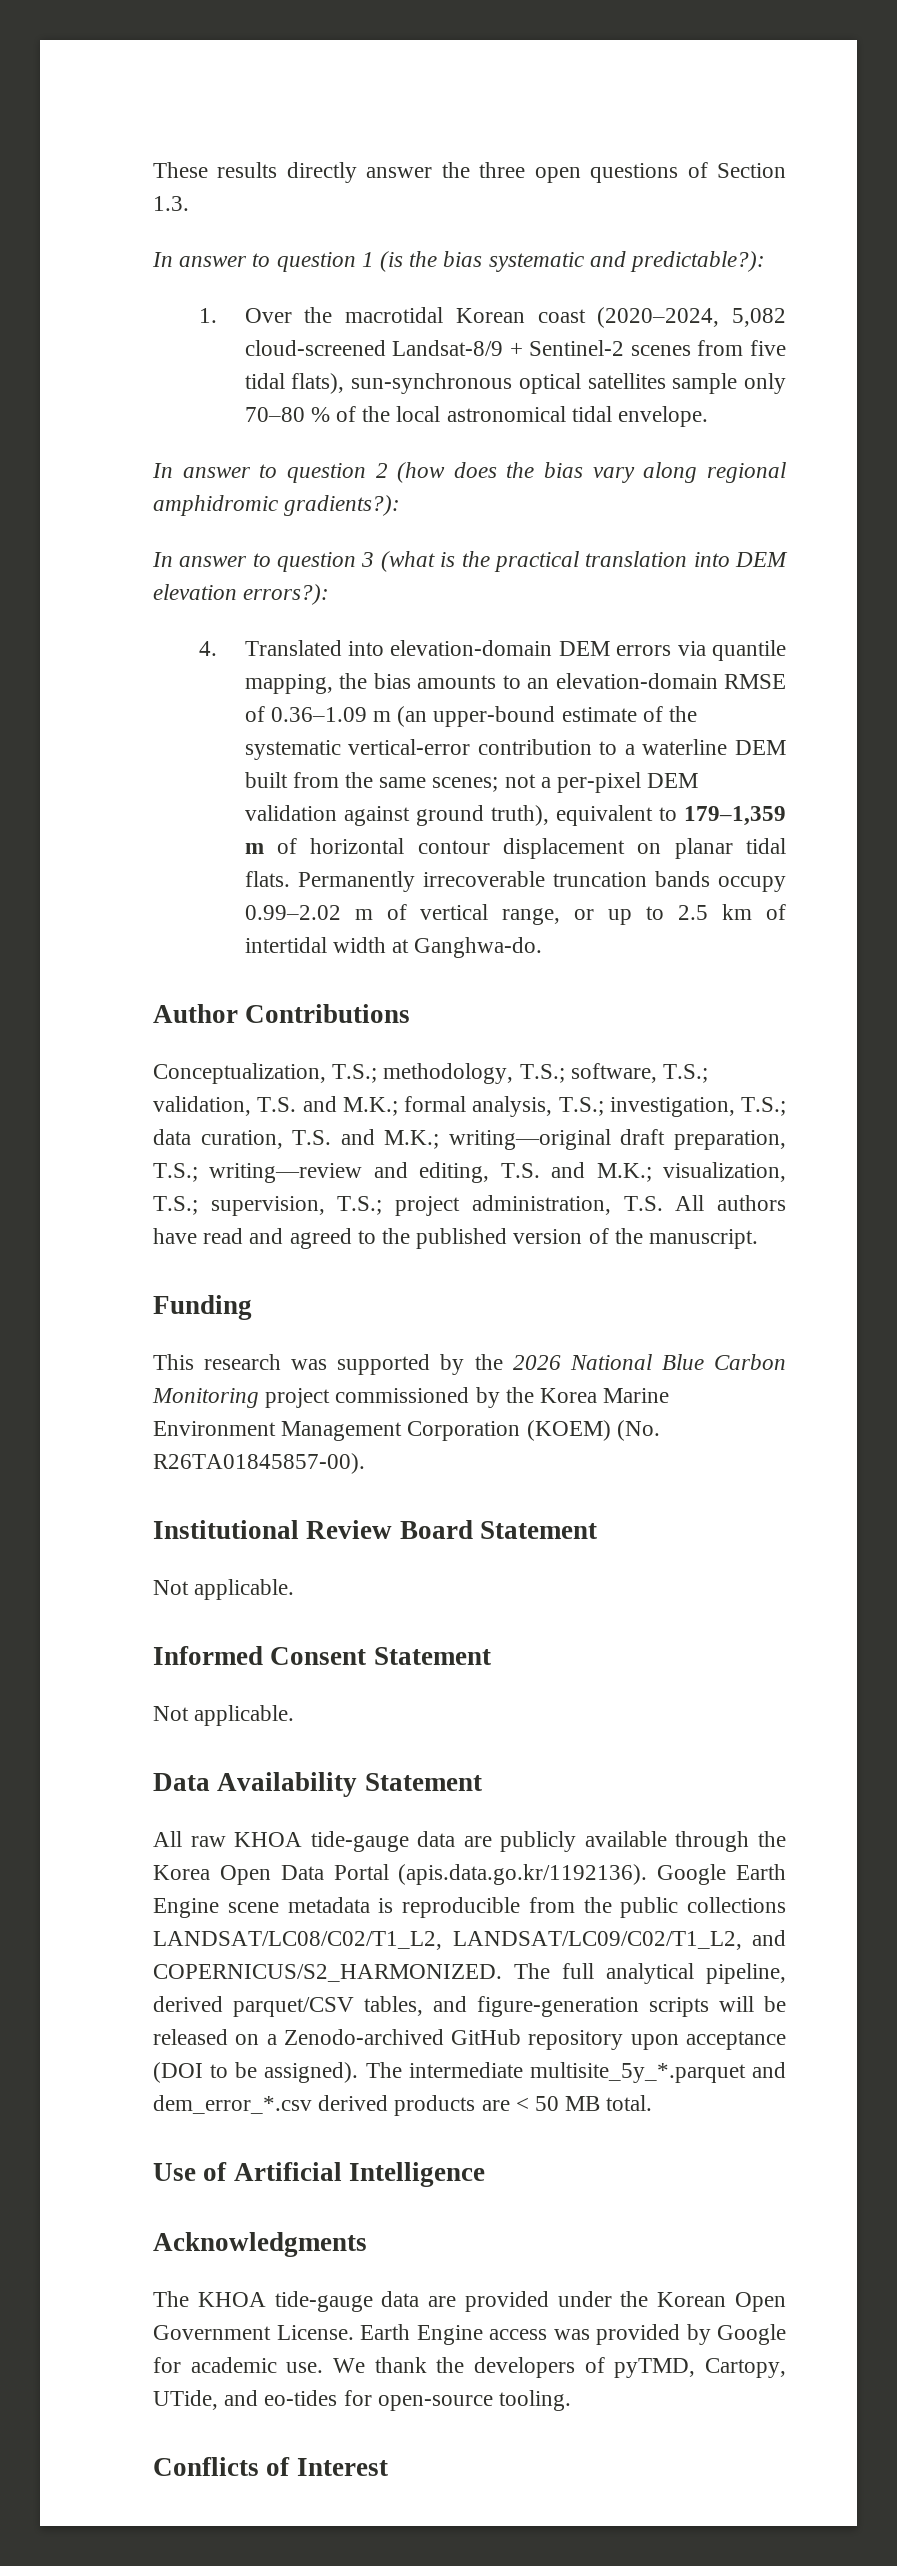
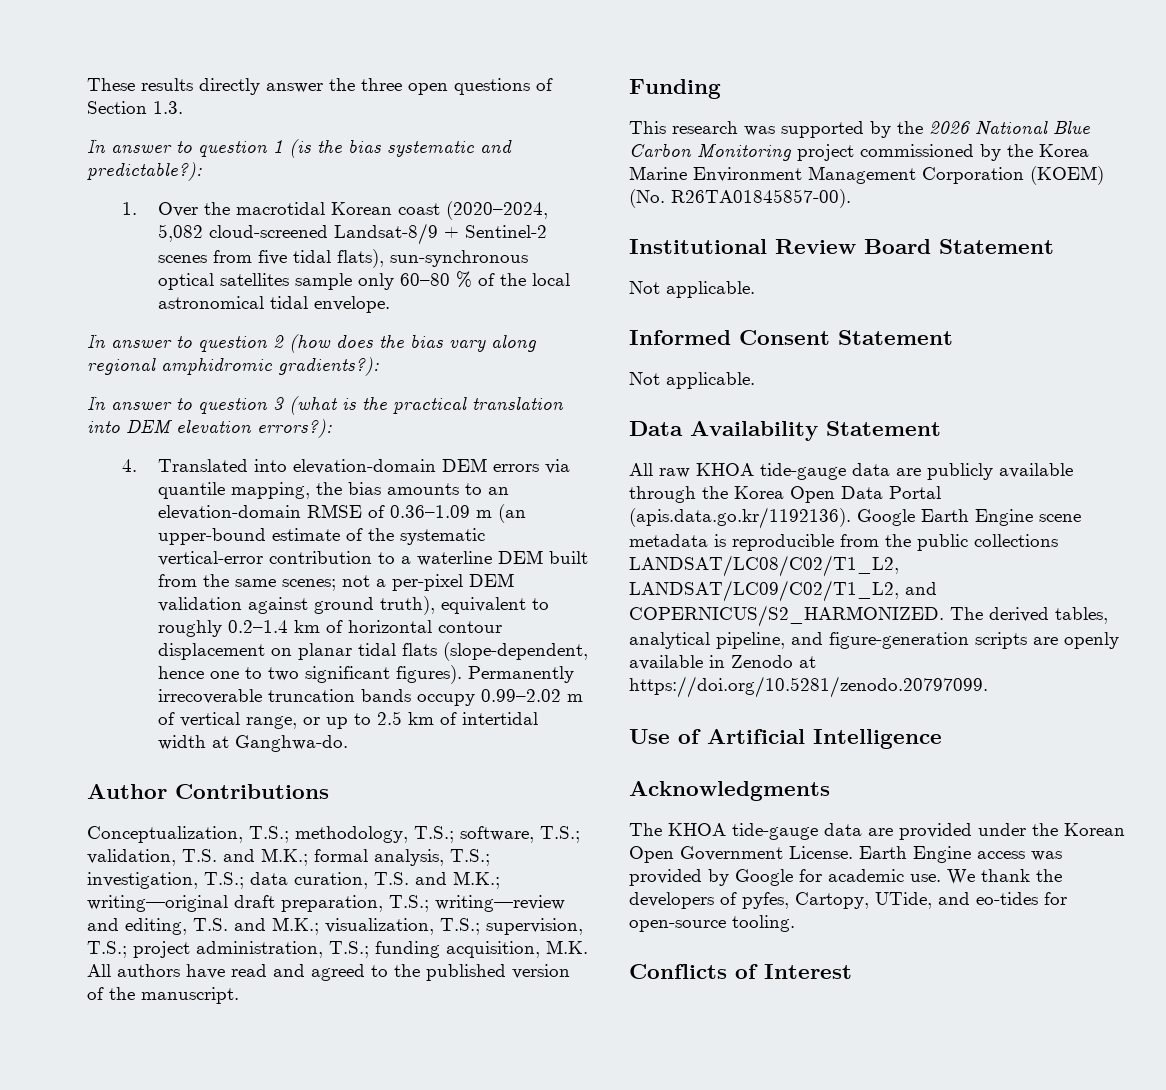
- 1. Over the macrotidal Korean coast (2020–2024, 5,082 cloud-screened Landsat-8/9 + Sentinel-2 scenes from five tidal flats), sun-synchronous optical satellites sample only 70–80 % of the local astronomical tidal envelope.
+ 1. Over the macrotidal Korean coast (2020–2024, 5,082 cloud-screened Landsat-8/9 + Sentinel-2 scenes from five tidal flats), sun-synchronous optical satellites sample only 60–80 % of the local astronomical tidal envelope.
- 4. Translated into elevation-domain DEM errors via quantile mapping, the bias amounts to an elevation-domain RMSE of 0.36–1.09 m (an upper-bound estimate of the systematic vertical-error contribution to a waterline DEM built from the same scenes; not a per-pixel DEM validation against ground truth), equivalent to 179–1,359 m of horizontal contour displacement on planar tidal flats.
+ 4. Translated into elevation-domain DEM errors via quantile mapping, the bias amounts to an elevation-domain RMSE of 0.36–1.09 m (an upper-bound estimate of the systematic vertical-error contribution to a waterline DEM built from the same scenes; not a per-pixel DEM validation against ground truth), equivalent to roughly 0.2–1.4 km of horizontal contour displacement on planar tidal flats (slope-dependent, hence one to two significant figures).
- Conceptualization, T.S.; methodology, T.S.; software, T.S.; validation, T.S. and M.K.; formal analysis, T.S.; investigation, T.S.; data curation, T.S. and M.K.; writing—original draft preparation, T.S.; writing—review and editing, T.S. and M.K.; visualization, T.S.; supervision, T.S.; project administration, T.S. All authors have read and agreed to the published version of the manuscript.
+ Conceptualization, T.S.; methodology, T.S.; software, T.S.; validation, T.S. and M.K.; formal analysis, T.S.; investigation, T.S.; data curation, T.S. and M.K.; writing—original draft preparation, T.S.; writing—review and editing, T.S. and M.K.; visualization, T.S.; supervision, T.S.; project administration, T.S.; funding acquisition, M.K. All authors have read and agreed to the published version of the manuscript.
- The full analytical pipeline, derived parquet/CSV tables, and figure-generation scripts will be released on a Zenodo-archived GitHub repository upon acceptance (DOI to be assigned). The intermediate multisite_5y_*.parquet and dem_error_*.csv derived products are < 50 MB total.
+ The derived tables, analytical pipeline, and figure-generation scripts are openly available in Zenodo at https://doi.org/10.5281/zenodo.20797099.
- We thank the developers of pyTMD, Cartopy, UTide, and eo-tides for open-source tooling.
+ We thank the developers of pyfes, Cartopy, UTide, and eo-tides for open-source tooling.

